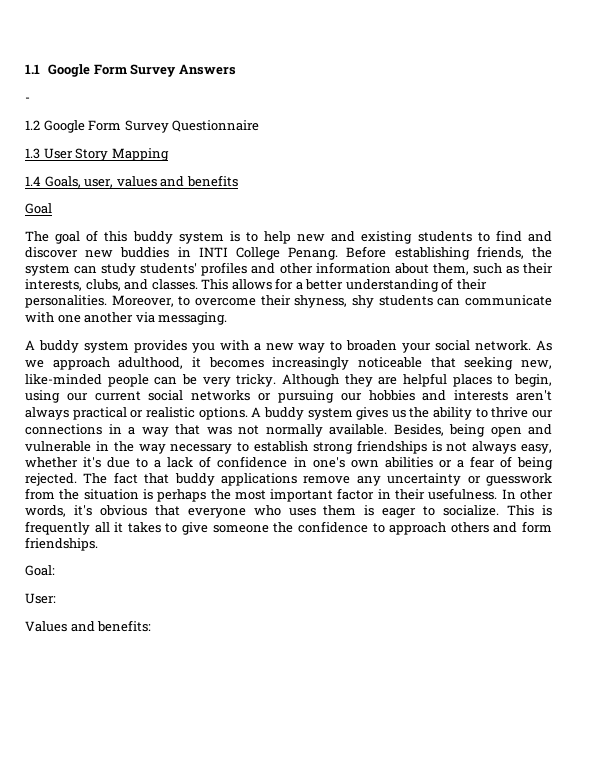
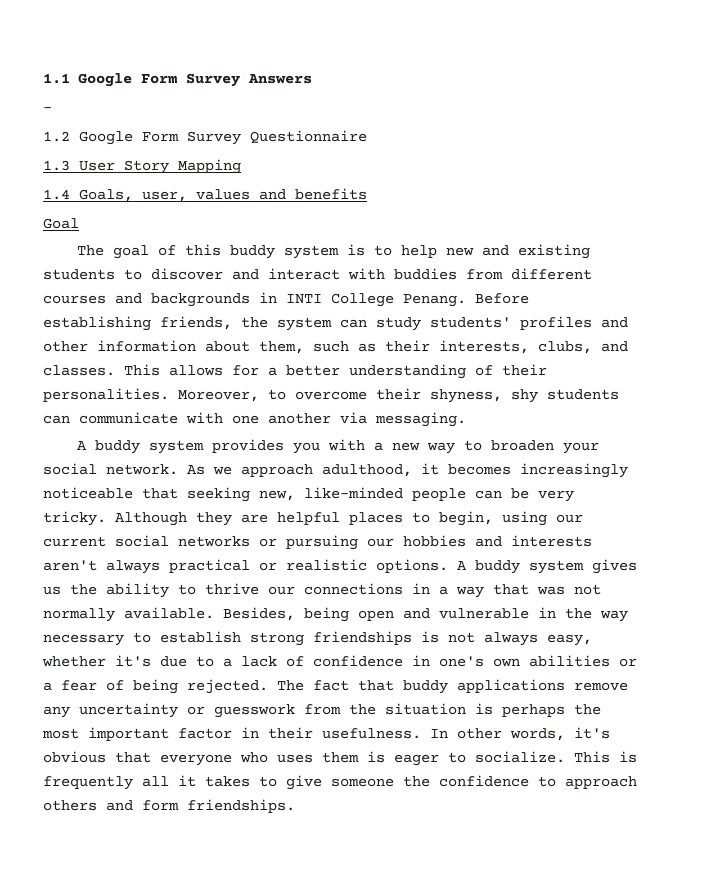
- The goal of this buddy system is to help new and existing students to find and discover new buddies in INTI College Penang.
+ The goal of this buddy system is to help new and existing students to discover and interact with buddies from different courses and backgrounds in INTI College Penang.
- Goal:
- User:
- Values and benefits:

